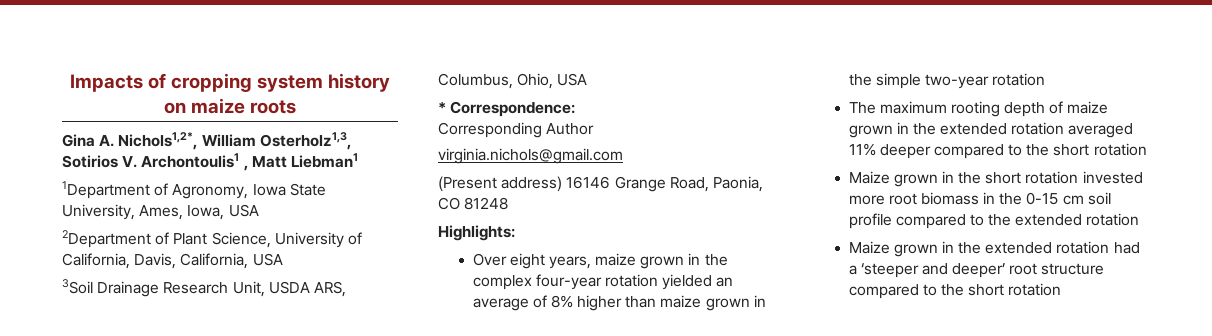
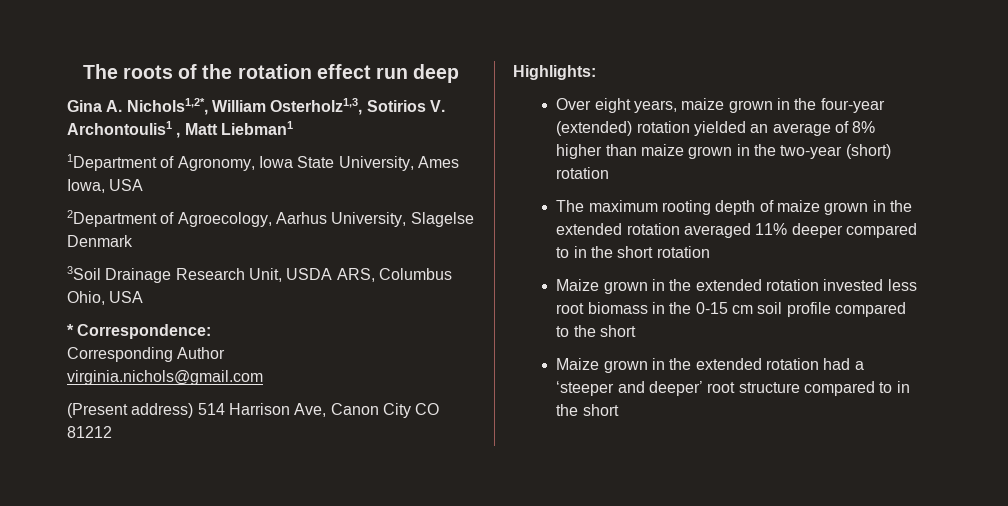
- Impacts of cropping system history on maize roots
+ The roots of the rotation effect run deep
- 1Department of Agronomy, Iowa State University, Ames, Iowa, USA
+ 1Department of Agronomy, Iowa State University, Ames Iowa, USA
- 2Department of Plant Science, University of California, Davis, California, USA
+ 2Department of Agroecology, Aarhus University, Slagelse Denmark
- 3Soil Drainage Research Unit, USDA ARS, Columbus, Ohio, USA
+ 3Soil Drainage Research Unit, USDA ARS, Columbus Ohio, USA
- (Present address) 16146 Grange Road, Paonia, CO 81248
+ (Present address) 514 Harrison Ave, Canon City CO 81212
- Over eight years, maize grown in the complex four-year rotation yielded an average of 8% higher than maize grown in the simple two-year rotation
+ Over eight years, maize grown in the four-year (extended) rotation yielded an average of 8% higher than maize grown in the two-year (short) rotation
- The maximum rooting depth of maize grown in the extended rotation averaged 11% deeper compared to the short rotation
+ The maximum rooting depth of maize grown in the extended rotation averaged 11% deeper compared to in the short rotation
- Maize grown in the short rotation invested more root biomass in the 0-15 cm soil profile compared to the extended rotation
+ Maize grown in the extended rotation invested less root biomass in the 0-15 cm soil profile compared to the short
- Maize grown in the extended rotation had a ‘steeper and deeper’ root structure compared to the short rotation
+ Maize grown in the extended rotation had a ‘steeper and deeper’ root structure compared to in the short

